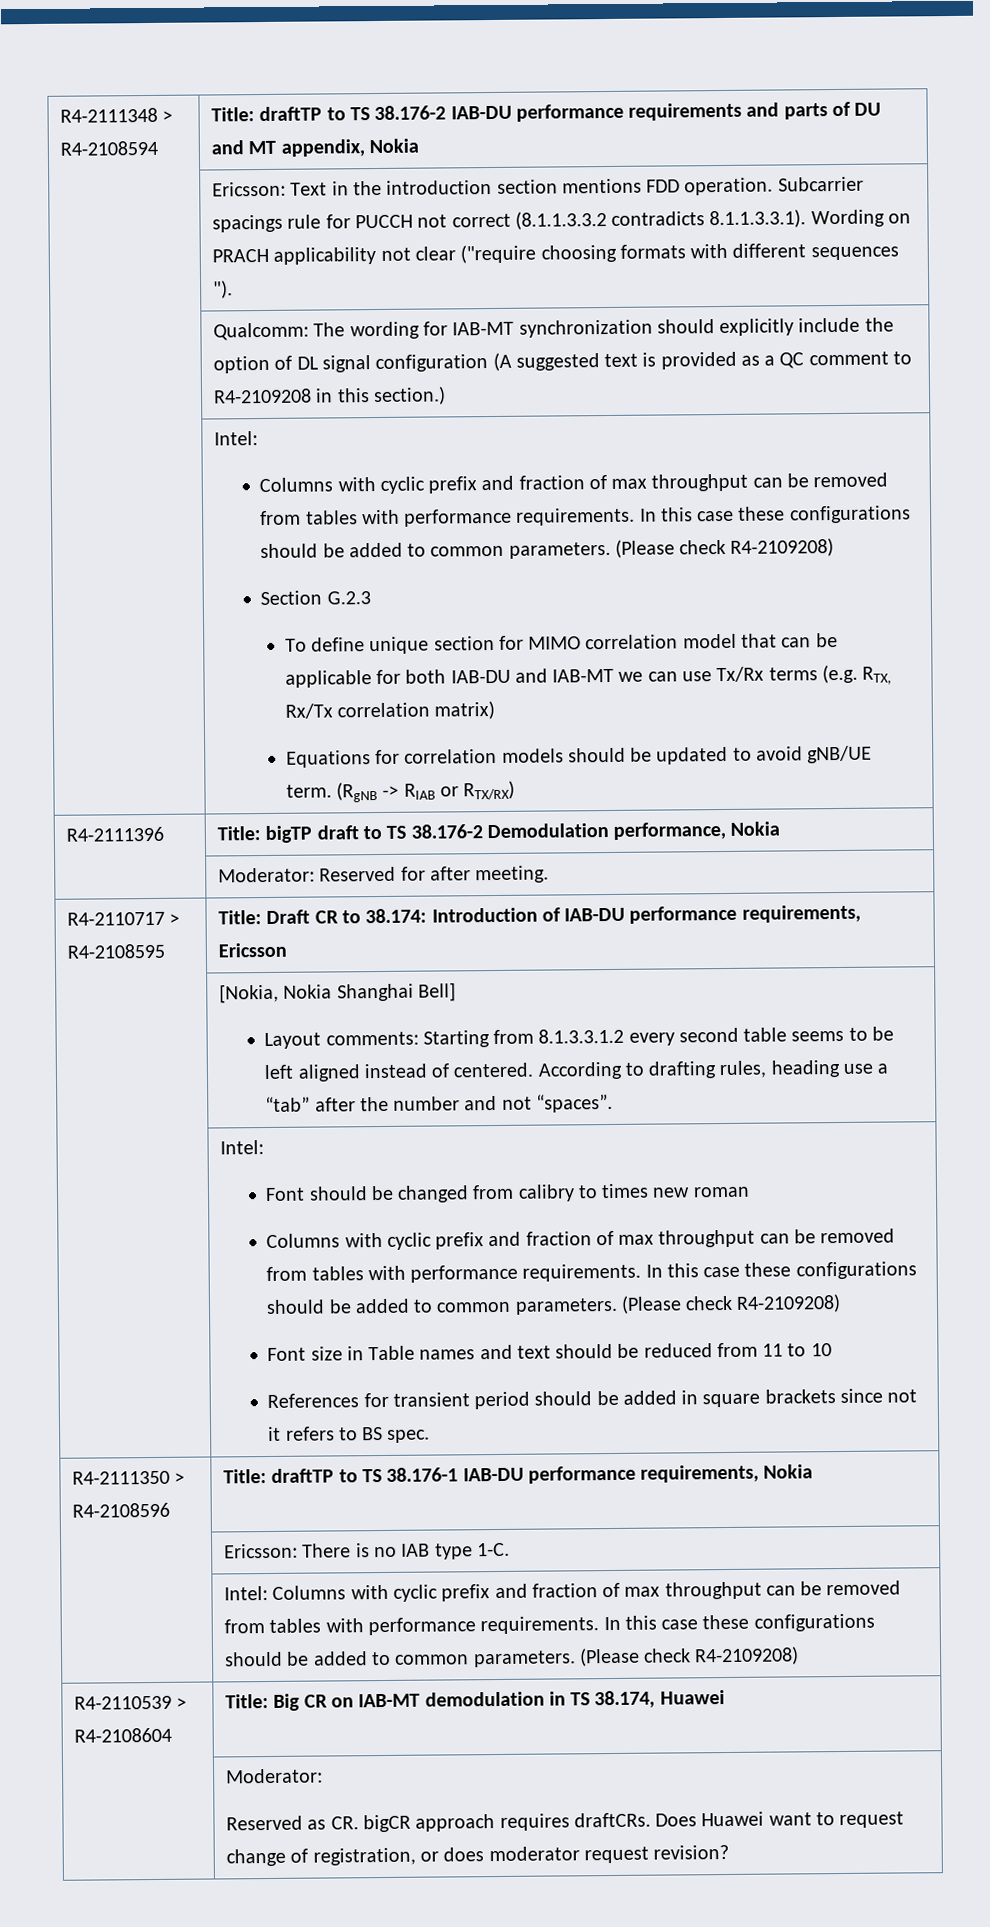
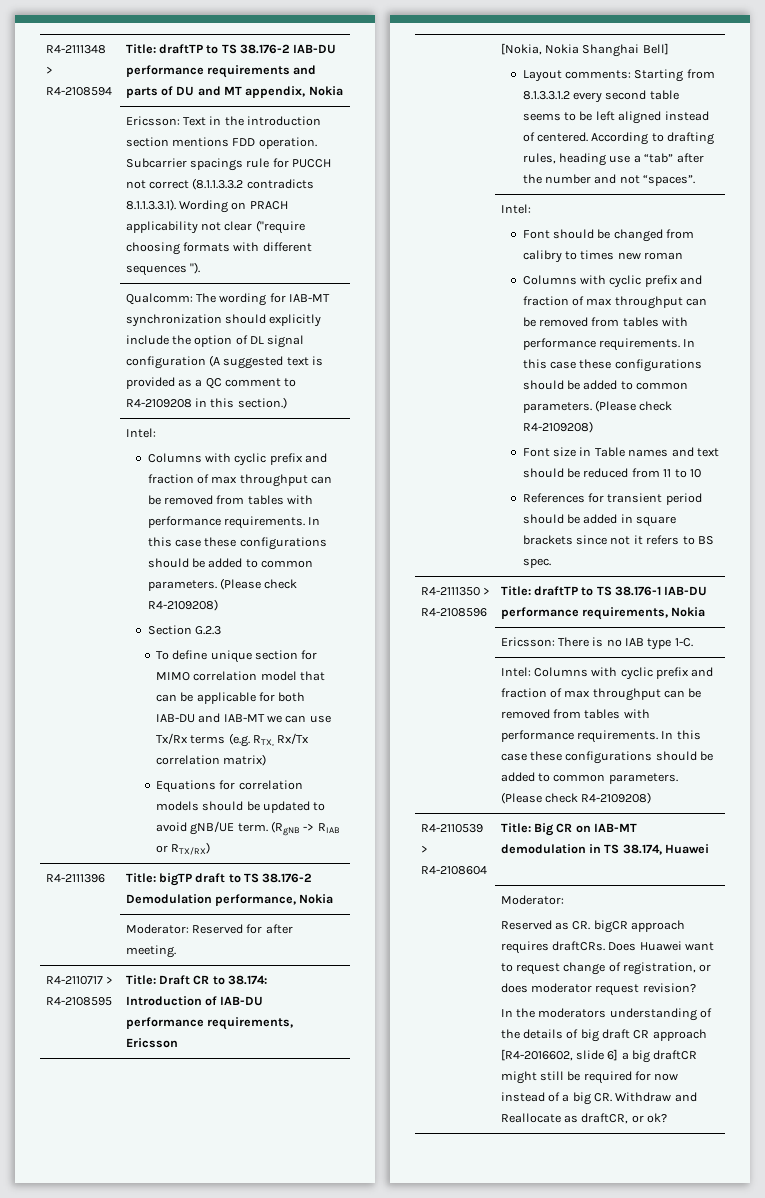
+ In the moderators understanding of the details of big draft CR approach [R4-2016602, slide 6] a big draftCR might still be required for now instead of a big CR. Withdraw and Reallocate as draftCR, or ok?

